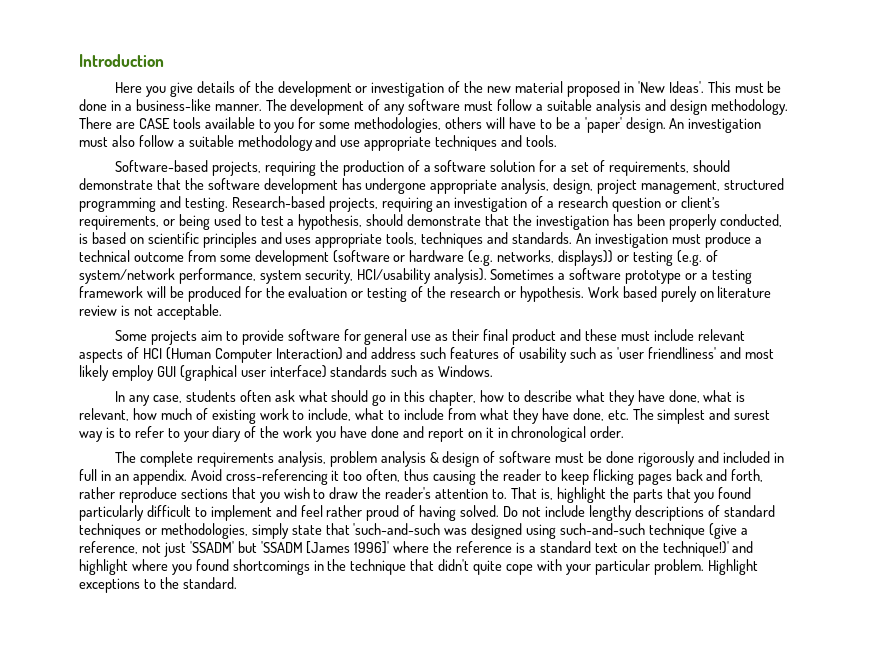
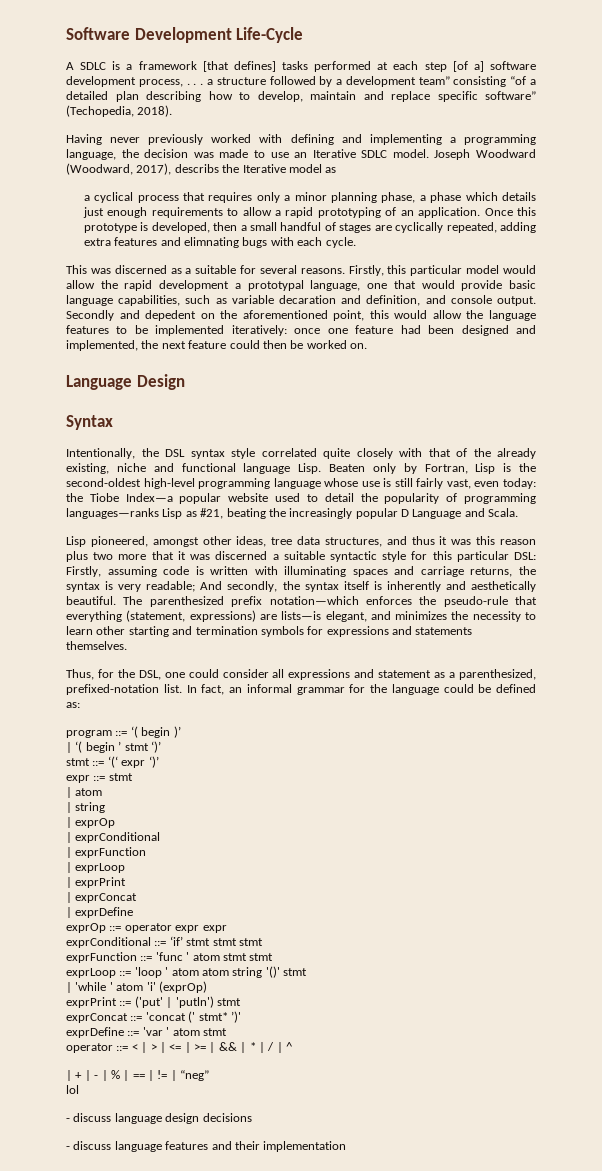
- Introduction
- Here you give details of the development or investigation of the new material proposed in 'New Ideas'. This must be done in a business-like manner. The development of any software must follow a suitable analysis and design methodology. There are CASE tools available to you for some methodologies, others will have to be a 'paper' design. An investigation must also follow a suitable methodology and use appropriate techniques and tools.
- Software-based projects, requiring the production of a software solution for a set of requirements, should demonstrate that the software development has undergone appropriate analysis, design, project management, structured programming and testing. Research-based projects, requiring an investigation of a research question or client’s requirements, or being used to test a hypothesis, should demonstrate that the investigation has been properly conducted, is based on scientific principles and uses appropriate tools, techniques and standards. An investigation must produce a technical outcome from some development (software or hardware (e.g. networks, displays)) or testing (e.g. of system/network performance, system security, HCI/usability analysis). Sometimes a software prototype or a testing framework will be produced for the evaluation or testing of the research or hypothesis. Work based purely on literature review is not acceptable.
- Some projects aim to provide software for general use as their final product and these must include relevant aspects of HCI (Human Computer Interaction) and address such features of usability such as 'user friendliness' and most likely employ GUI (graphical user interface) standards such as Windows.
- In any case, students often ask what should go in this chapter, how to describe what they have done, what is relevant, how much of existing work to include, what to include from what they have done, etc. The simplest and surest way is to refer to your diary of the work you have done and report on it in chronological order.
- The complete requirements analysis, problem analysis & design of software must be done rigorously and included in full in an appendix. Avoid cross-referencing it too often, thus causing the reader to keep flicking pages back and forth, rather reproduce sections that you wish to draw the reader's attention to. That is, highlight the parts that you found particularly difficult to implement and feel rather proud of having solved. Do not include lengthy descriptions of standard techniques or methodologies, simply state that 'such-and-such was designed using such-and-such technique (give a reference, not just 'SSADM' but 'SSADM [James 1996]' where the reference is a standard text on the technique!)' and highlight where you found shortcomings in the technique that didn't quite cope with your particular problem. Highlight exceptions to the standard.
+ Software Development Life-Cycle
+ A SDLC is a framework [that defines] tasks performed at each step [of a] software development process, . . . a structure followed by a development team” consisting “of a detailed plan describing how to develop, maintain and replace specific software” (Techopedia, 2018).
+ Having never previously worked with defining and implementing a programming language, the decision was made to use an Iterative SDLC model. Joseph Woodward (Woodward, 2017), describs the Iterative model as
+ a cyclical process that requires only a minor planning phase, a phase which details just enough requirements to allow a rapid prototyping of an application. Once this prototype is developed, then a small handful of stages are cyclically repeated, adding extra features and elimnating bugs with each cycle.
+ This was discerned as a suitable for several reasons. Firstly, this particular model would allow the rapid development a prototypal language, one that would provide basic language capabilities, such as variable decaration and definition, and console output. Secondly and depedent on the aforementioned point, this would allow the language features to be implemented iteratively: once one feature had been designed and implemented, the next feature could then be worked on.
+ Language Design
+ Syntax
+ Intentionally, the DSL syntax style correlated quite closely with that of the already existing, niche and functional language Lisp. Beaten only by Fortran, Lisp is the second-oldest high-level programming language whose use is still fairly vast, even today: the Tiobe Index—a popular website used to detail the popularity of programming languages—ranks Lisp as #21, beating the increasingly popular D Language and Scala.
+ Lisp pioneered, amongst other ideas, tree data structures, and thus it was this reason plus two more that it was discerned a suitable syntactic style for this particular DSL: Firstly, assuming code is written with illuminating spaces and carriage returns, the syntax is very readable; And secondly, the syntax itself is inherently and aesthetically beautiful. The parenthesized prefix notation—which enforces the pseudo-rule that everything (statement, expressions) are lists—is elegant, and minimizes the necessity to learn other starting and termination symbols for expressions and statements themselves.
+ Thus, for the DSL, one could consider all expressions and statement as a parenthesized, prefixed-notation list. In fact, an informal grammar for the language could be defined as:
+ program ::= ‘( begin )’
+ | ‘( begin ’ stmt ‘)’
+ stmt ::= ‘(‘ expr ‘)’
+ expr ::= stmt
+ | atom
+ | string
+ | exprOp
+ | exprConditional
+ | exprFunction
+ | exprLoop
+ | exprPrint
+ | exprConcat
+ | exprDefine
+ exprOp ::= operator expr expr
+ exprConditional ::= ‘if’ stmt stmt stmt
+ exprFunction ::= 'func ' atom stmt stmt
+ exprLoop ::= 'loop ' atom atom string '()' stmt
+ | 'while ' atom 'i' (exprOp)
+ exprPrint ::= ('put' | 'putln') stmt
+ exprConcat ::= 'concat (' stmt* ’)'
+ exprDefine ::= 'var ' atom stmt
+ operator ::= < | > | <= | >= | && | * | / | ^
+ | + | - | % | == | != | “neg”
+ lol
+ - discuss language design decisions
+ - discuss language features and their implementation

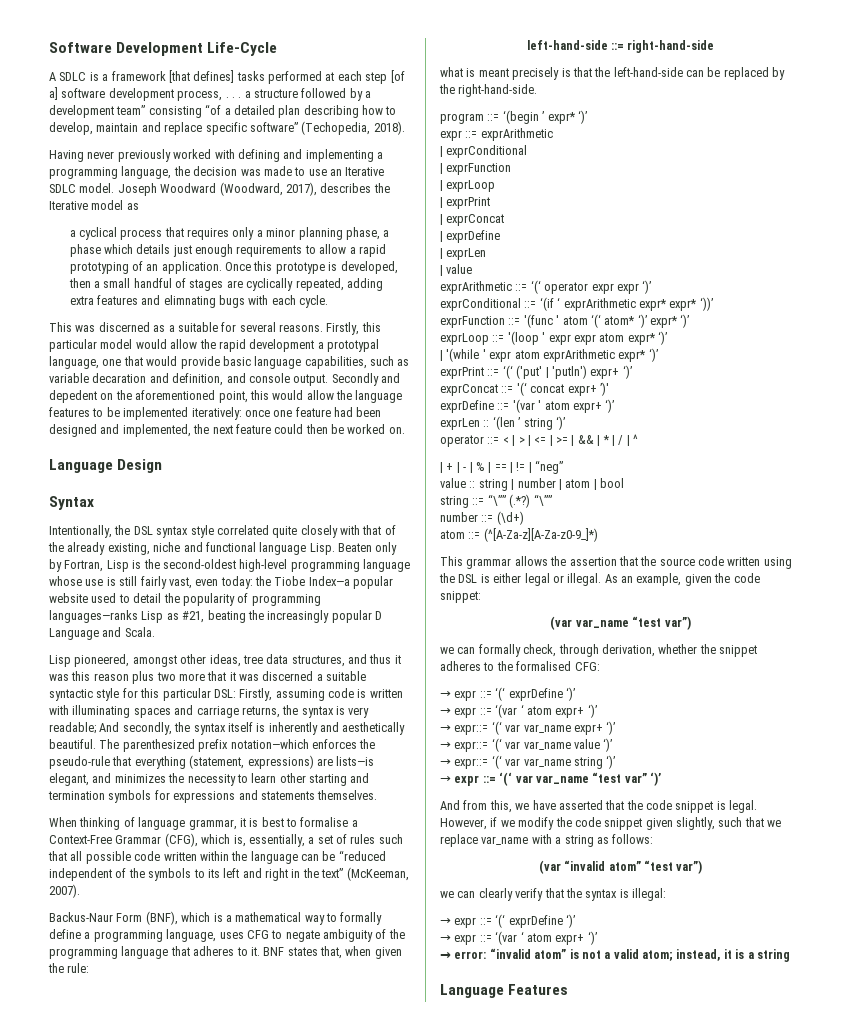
- Joseph Woodward (Woodward, 2017), describs the Iterative model as
+ Joseph Woodward (Woodward, 2017), describes the Iterative model as
- Thus, for the DSL, one could consider all expressions and statement as a parenthesized, prefixed-notation list. In fact, an informal grammar for the language could be defined as:
- program ::= ‘( begin )’
- | ‘( begin ’ stmt ‘)’
- stmt ::= ‘(‘ expr ‘)’
- expr ::= stmt
- | atom
- | string
- | exprOp
+ When thinking of language grammar, it is best to formalise a Context-Free Grammar (CFG), which is, essentially, a set of rules such that all possible code written within the language can be “reduced independent of the symbols to its left and right in the text” (McKeeman, 2007).
+ Backus-Naur Form (BNF), which is a mathematical way to formally define a programming language, uses CFG to negate ambiguity of the programming language that adheres to it. BNF states that, when given the rule:
+ left-hand-side ::= right-hand-side
+ what is meant precisely is that the left-hand-side can be replaced by the right-hand-side.
+ program ::= ‘(begin ’ expr* ‘)’
+ expr ::= exprArithmetic
- exprOp ::= operator expr expr
+ | exprLen
+ | value
+ exprArithmetic ::= ‘(‘ operator expr expr ‘)’
- exprConditional ::= ‘if’ stmt stmt stmt
+ exprConditional ::= ‘(if ‘ exprArithmetic expr* expr* ‘))’
- exprFunction ::= 'func ' atom stmt stmt
- exprLoop ::= 'loop ' atom atom string '()' stmt
- | 'while ' atom 'i' (exprOp)
+ exprFunction ::= '(func ' atom ‘(‘ atom* ‘)’ expr* ‘)’
+ exprLoop ::= '(loop ' expr expr atom expr* ‘)’
+ | '(while ' expr atom exprArithmetic expr* ‘)’
- exprPrint ::= ('put' | 'putln') stmt
+ exprPrint ::= ‘(‘ ('put' | 'putln') expr+ ‘)’
- exprConcat ::= 'concat (' stmt* ’)'
+ exprConcat ::= '(‘ concat expr+ ’)'
- exprDefine ::= 'var ' atom stmt
+ exprDefine ::= '(var ' atom expr+ ‘)’
+ exprLen :: ‘(len ’ string ‘)’
- lol
- - discuss language design decisions
- - discuss language features and their implementation
+ value :: string | number | atom | bool
+ string ::= “\”” (.*?) “\””
+ number ::= (\d+)
+ atom ::= (^[A-Za-z][A-Za-z0-9_]*)
+ This grammar allows the assertion that the source code written using the DSL is either legal or illegal. As an example, given the code snippet:
+ (var var_name “test var”)
+ we can formally check, through derivation, whether the snippet adheres to the formalised CFG:
+ → expr ::= ‘(‘ exprDefine ‘)’
+ → expr ::= ‘(var ‘ atom expr+ ‘)’
+ → expr::= ‘(‘ var var_name expr+ ‘)’
+ → expr::= ‘(‘ var var_name value ‘)’
+ → expr::= ‘(‘ var var_name string ‘)’
+ → expr ::= ‘(‘ var var_name “test var” ‘)’
+ And from this, we have asserted that the code snippet is legal. However, if we modify the code snippet given slightly, such that we replace var_name with a string as follows:
+ (var “invalid atom” “test var”)
+ we can clearly verify that the syntax is illegal:
+ → expr ::= ‘(‘ exprDefine ‘)’
+ → expr ::= ‘(var ‘ atom expr+ ‘)’
+ → error: “invalid atom” is not a valid atom; instead, it is a string
+ Language Features

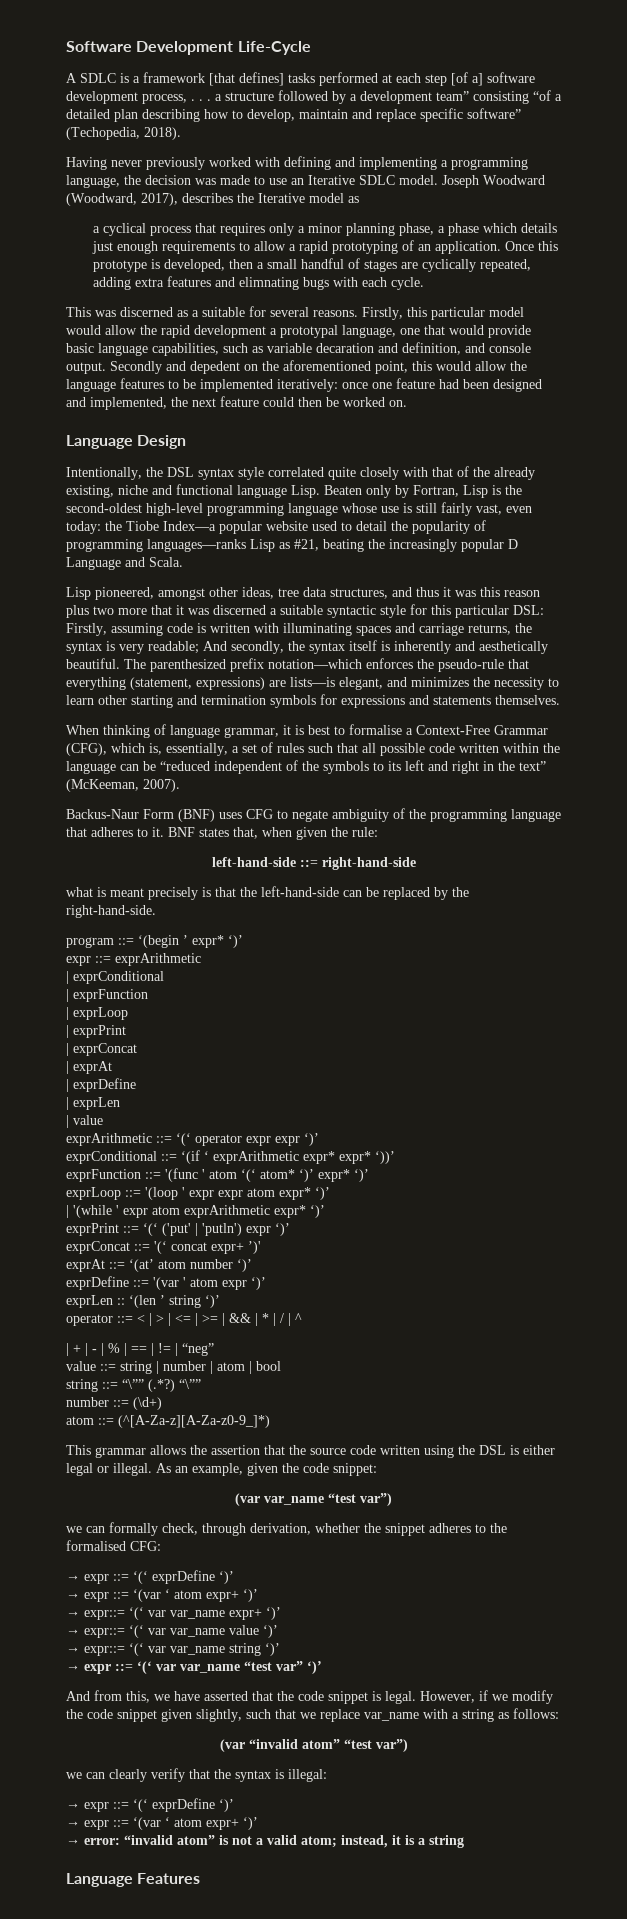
- Syntax
- Backus-Naur Form (BNF), which is a mathematical way to formally define a programming language, uses CFG to negate ambiguity of the programming language that adheres to it.
+ Backus-Naur Form (BNF) uses CFG to negate ambiguity of the programming language that adheres to it.
+ | exprAt
- exprPrint ::= ‘(‘ ('put' | 'putln') expr+ ‘)’
+ exprPrint ::= ‘(‘ ('put' | 'putln') expr ‘)’
+ exprAt ::= ‘(at’ atom number ‘)’
- exprDefine ::= '(var ' atom expr+ ‘)’
+ exprDefine ::= '(var ' atom expr ‘)’
- value :: string | number | atom | bool
+ value ::= string | number | atom | bool

